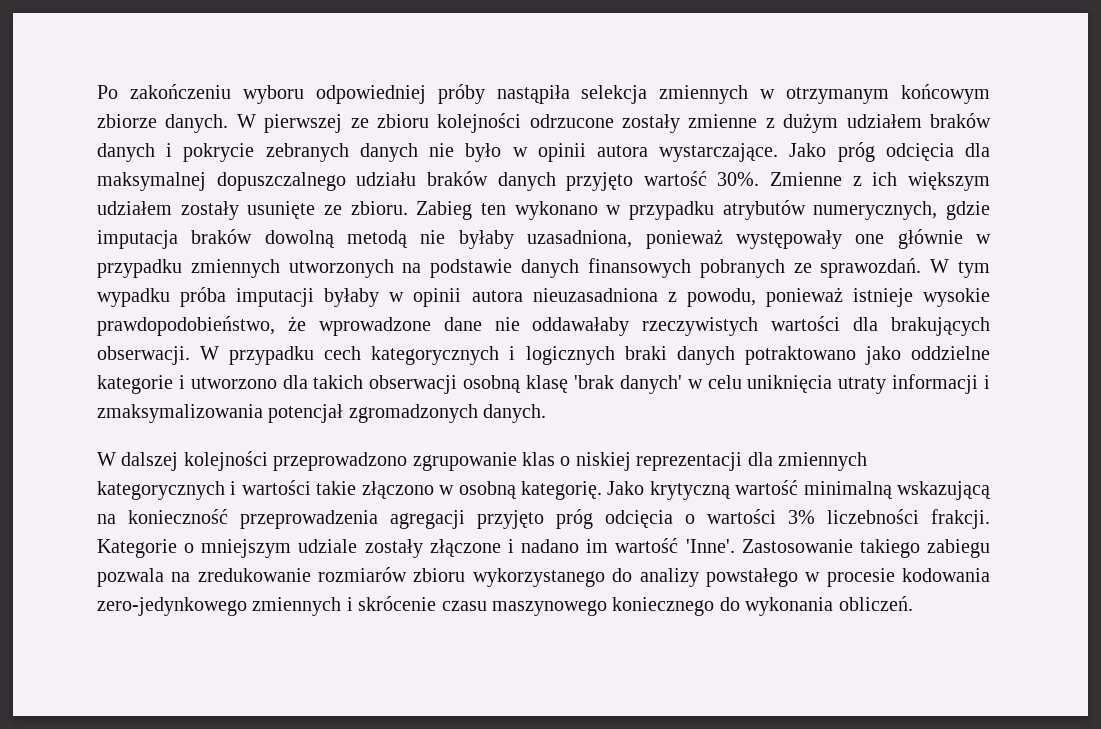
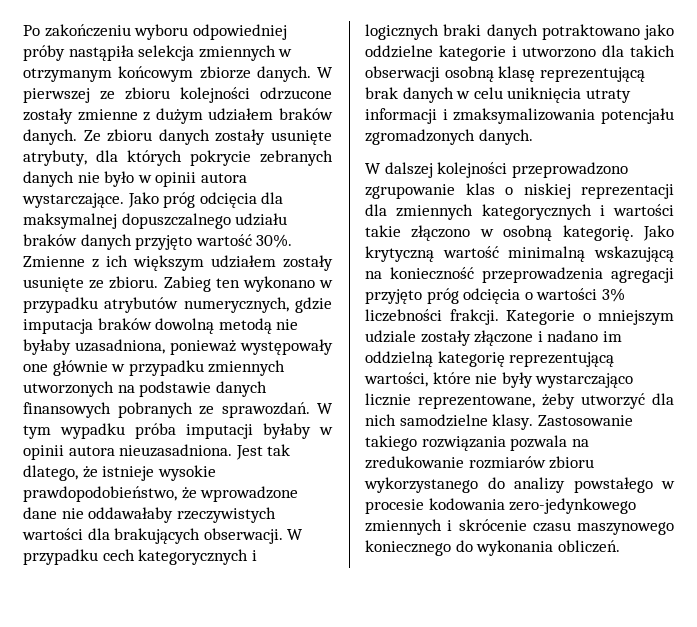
- W pierwszej ze zbioru kolejności odrzucone zostały zmienne z dużym udziałem braków danych i pokrycie zebranych danych nie było w opinii autora wystarczające.
+ W pierwszej ze zbioru kolejności odrzucone zostały zmienne z dużym udziałem braków danych. Ze zbioru danych zostały usunięte atrybuty, dla których pokrycie zebranych danych nie było w opinii autora wystarczające.
- W tym wypadku próba imputacji byłaby w opinii autora nieuzasadniona z powodu, ponieważ istnieje wysokie prawdopodobieństwo, że wprowadzone dane nie oddawałaby rzeczywistych wartości dla brakujących obserwacji.
+ W tym wypadku próba imputacji byłaby w opinii autora nieuzasadniona. Jest tak dlatego, że istnieje wysokie prawdopodobieństwo, że wprowadzone dane nie oddawałaby rzeczywistych wartości dla brakujących obserwacji.
- W przypadku cech kategorycznych i logicznych braki danych potraktowano jako oddzielne kategorie i utworzono dla takich obserwacji osobną klasę 'brak danych' w celu uniknięcia utraty informacji i zmaksymalizowania potencjał zgromadzonych danych.
+ W przypadku cech kategorycznych i logicznych braki danych potraktowano jako oddzielne kategorie i utworzono dla takich obserwacji osobną klasę reprezentującą brak danych w celu uniknięcia utraty informacji i zmaksymalizowania potencjału zgromadzonych danych.
- Kategorie o mniejszym udziale zostały złączone i nadano im wartość 'Inne'.
+ Kategorie o mniejszym udziale zostały złączone i nadano im oddzielną kategorię reprezentującą wartości, które nie były wystarczająco licznie reprezentowane, żeby utworzyć dla nich samodzielne klasy.
- Zastosowanie takiego zabiegu pozwala na zredukowanie rozmiarów zbioru wykorzystanego do analizy powstałego w procesie kodowania zero-jedynkowego zmiennych i skrócenie czasu maszynowego koniecznego do wykonania obliczeń.
+ Zastosowanie takiego rozwiązania pozwala na zredukowanie rozmiarów zbioru wykorzystanego do analizy powstałego w procesie kodowania zero-jedynkowego zmiennych i skrócenie czasu maszynowego koniecznego do wykonania obliczeń.

